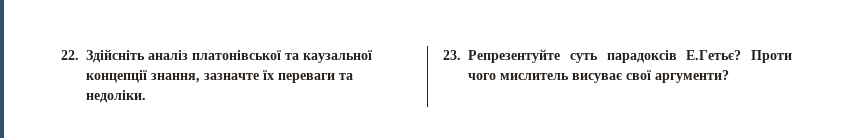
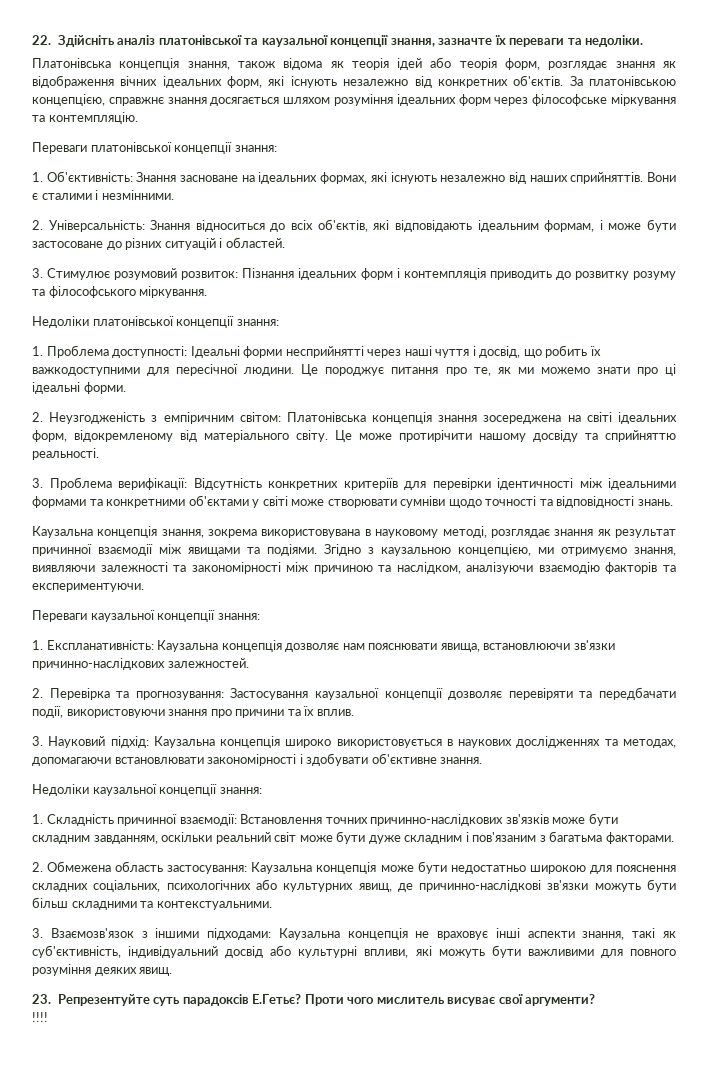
+ Платонівська концепція знання, також відома як теорія ідей або теорія форм, розглядає знання як відображення вічних ідеальних форм, які існують незалежно від конкретних об'єктів. За платонівською концепцією, справжнє знання досягається шляхом розуміння ідеальних форм через філософське міркування та контемпляцію.
+ Переваги платонівської концепції знання:
+ 1. Об'єктивність: Знання засноване на ідеальних формах, які існують незалежно від наших сприйняттів. Вони є сталими і незмінними.
+ 2. Універсальність: Знання відноситься до всіх об'єктів, які відповідають ідеальним формам, і може бути застосоване до різних ситуацій і областей.
+ 3. Стимулює розумовий розвиток: Пізнання ідеальних форм і контемпляція приводить до розвитку розуму та філософського міркування.
+ Недоліки платонівської концепції знання:
+ 1. Проблема доступності: Ідеальні форми несприйнятті через наші чуття і досвід, що робить їх важкодоступними для пересічної людини. Це породжує питання про те, як ми можемо знати про ці ідеальні форми.
+ 2. Неузгодженість з емпіричним світом: Платонівська концепція знання зосереджена на світі ідеальних форм, відокремленому від матеріального світу. Це може протирічити нашому досвіду та сприйняттю реальності.
+ 3. Проблема верифікації: Відсутність конкретних критеріїв для перевірки ідентичності між ідеальними формами та конкретними об'єктами у світі може створювати сумніви щодо точності та відповідності знань.
+ Каузальна концепція знання, зокрема використовувана в науковому методі, розглядає знання як результат причинної взаємодії між явищами та подіями. Згідно з каузальною концепцією, ми отримуємо знання, виявляючи залежності та закономірності між причиною та наслідком, аналізуючи взаємодію факторів та експериментуючи.
+ Переваги каузальної концепції знання:
+ 1. Експланативність: Каузальна концепція дозволяє нам пояснювати явища, встановлюючи зв'язки причинно-наслідкових залежностей.
+ 2. Перевірка та прогнозування: Застосування каузальної концепції дозволяє перевіряти та передбачати події, використовуючи знання про причини та їх вплив.
+ 3. Науковий підхід: Каузальна концепція широко використовується в наукових дослідженнях та методах, допомагаючи встановлювати закономірності і здобувати об'єктивне знання.
+ Недоліки каузальної концепції знання:
+ 1. Складність причинної взаємодії: Встановлення точних причинно-наслідкових зв'язків може бути складним завданням, оскільки реальний світ може бути дуже складним і пов'язаним з багатьма факторами.
+ 2. Обмежена область застосування: Каузальна концепція може бути недостатньо широкою для пояснення складних соціальних, психологічних або культурних явищ, де причинно-наслідкові зв'язки можуть бути більш складними та контекстуальними.
+ 3. Взаємозв'язок з іншими підходами: Каузальна концепція не враховує інші аспекти знання, такі як суб'єктивність, індивідуальний досвід або культурні впливи, які можуть бути важливими для повного розуміння деяких явищ.
+ !!!!

